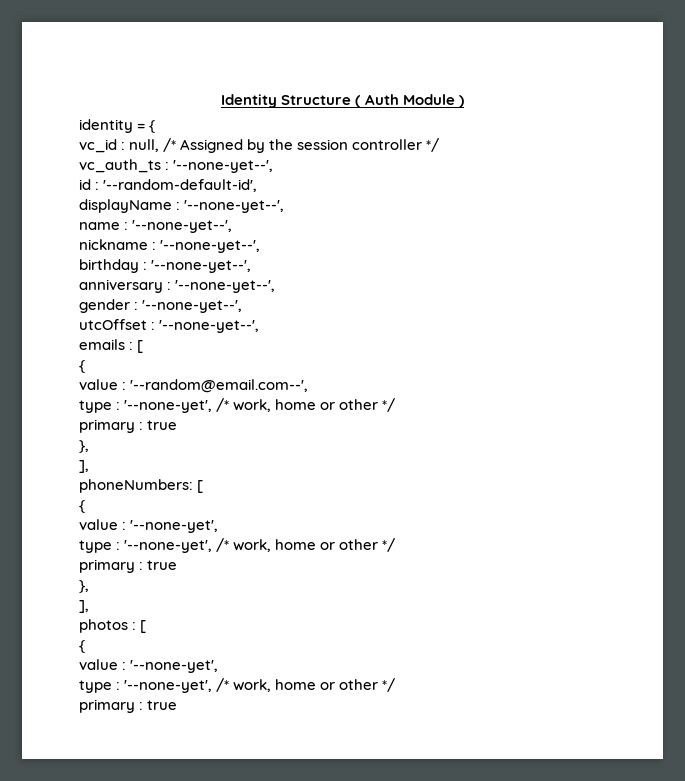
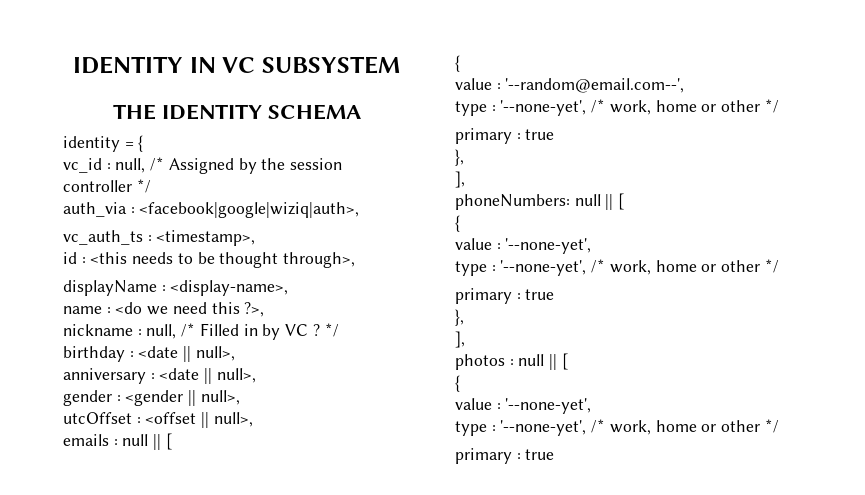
- Identity Structure ( Auth Module )
+ IDENTITY IN VC SUBSYSTEM
+ THE IDENTITY SCHEMA
+ auth_via : <facebook|google|wiziq|auth>,
- vc_auth_ts : '--none-yet--',
+ vc_auth_ts : <timestamp>,
- id : '--random-default-id',
+ id : <this needs to be thought through>,
- displayName : '--none-yet--',
+ displayName : <display-name>,
- name : '--none-yet--',
- nickname : '--none-yet--',
+ name : <do we need this ?>,
+ nickname : null, /* Filled in by VC ? */
- birthday : '--none-yet--',
+ birthday : <date || null>,
- anniversary : '--none-yet--',
+ anniversary : <date || null>,
- gender : '--none-yet--',
+ gender : <gender || null>,
- utcOffset : '--none-yet--',
+ utcOffset : <offset || null>,
- emails : [
+ emails : null || [
- phoneNumbers: [
+ phoneNumbers: null || [
- photos : [
+ photos : null || [

